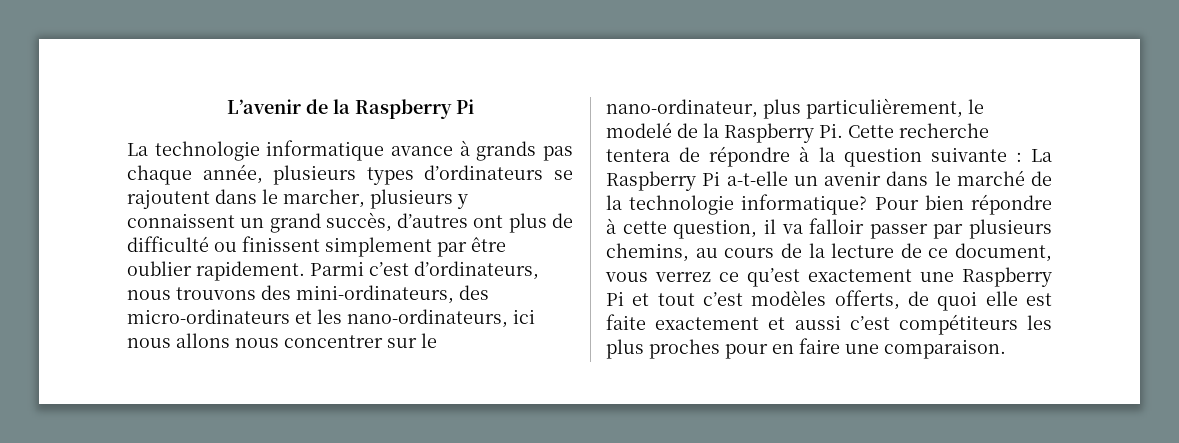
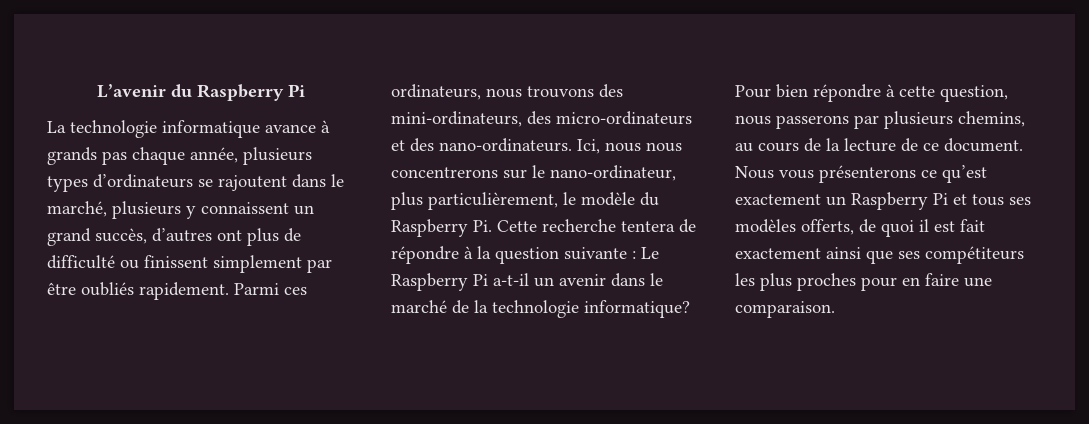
- L’avenir de la Raspberry Pi
+ L’avenir du Raspberry Pi
- La technologie informatique avance à grands pas chaque année, plusieurs types d’ordinateurs se rajoutent dans le marcher, plusieurs y connaissent un grand succès, d’autres ont plus de difficulté ou finissent simplement par être oublier rapidement.
+ La technologie informatique avance à grands pas chaque année, plusieurs types d’ordinateurs se rajoutent dans le marché, plusieurs y connaissent un grand succès, d’autres ont plus de difficulté ou finissent simplement par être oubliés rapidement.
- Parmi c’est d’ordinateurs, nous trouvons des mini-ordinateurs, des micro-ordinateurs et les nano-ordinateurs, ici nous allons nous concentrer sur le nano-ordinateur, plus particulièrement, le modelé de la Raspberry Pi. Cette recherche tentera de répondre à la question suivante : La Raspberry Pi a-t-elle un avenir dans le marché de la technologie informatique?
+ Parmi ces ordinateurs, nous trouvons des mini-ordinateurs, des micro-ordinateurs et des nano-ordinateurs. Ici, nous nous concentrerons sur le nano-ordinateur, plus particulièrement, le modèle du Raspberry Pi. Cette recherche tentera de répondre à la question suivante : Le Raspberry Pi a-t-il un avenir dans le marché de la technologie informatique?
- Pour bien répondre à cette question, il va falloir passer par plusieurs chemins, au cours de la lecture de ce document, vous verrez ce qu’est exactement une Raspberry Pi et tout c’est modèles offerts, de quoi elle est faite exactement et aussi c’est compétiteurs les plus proches pour en faire une comparaison.
+ Pour bien répondre à cette question, nous passerons par plusieurs chemins, au cours de la lecture de ce document. Nous vous présenterons ce qu’est exactement un Raspberry Pi et tous ses modèles offerts, de quoi il est fait exactement ainsi que ses compétiteurs les plus proches pour en faire une comparaison.

